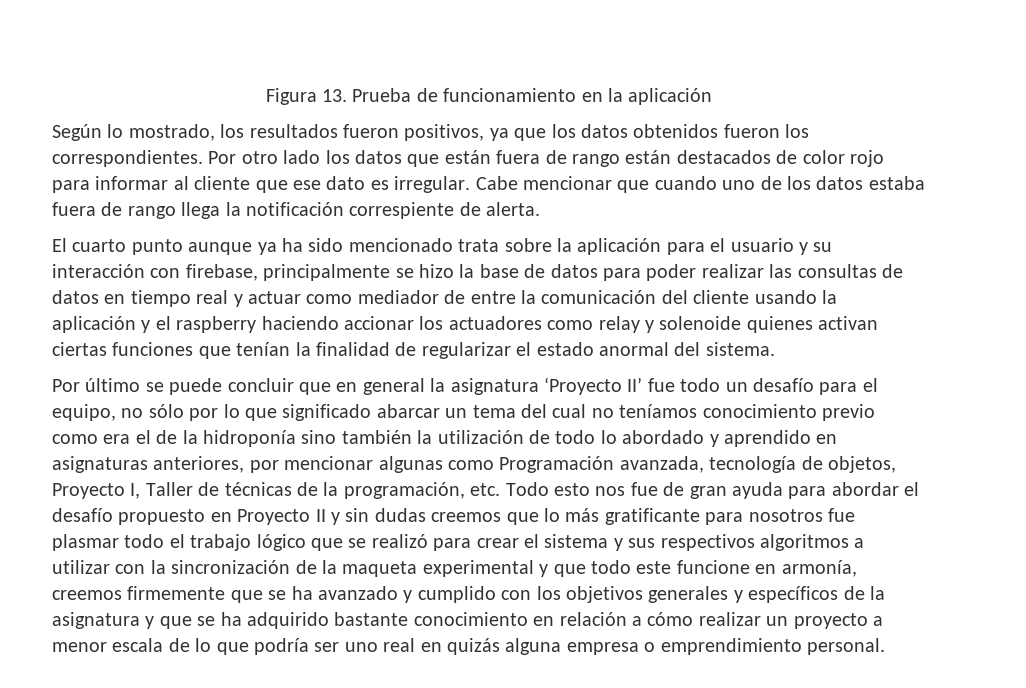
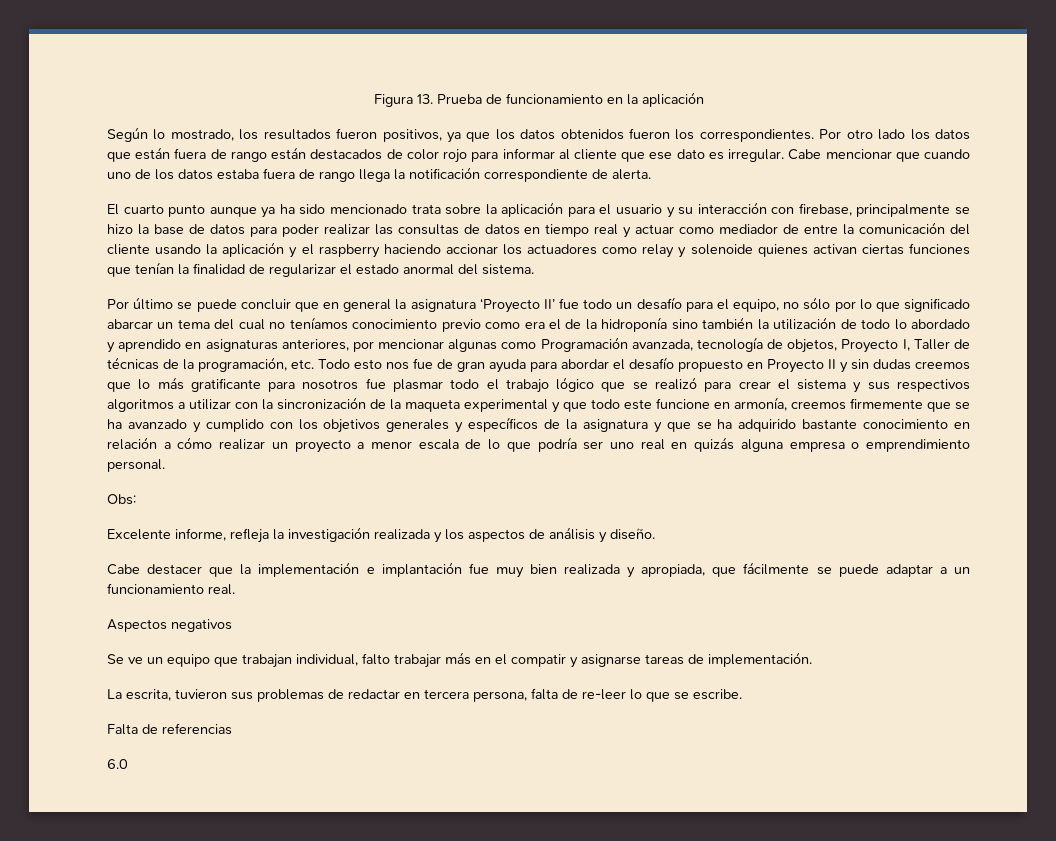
- Cabe mencionar que cuando uno de los datos estaba fuera de rango llega la notificación correspiente de alerta.
+ Cabe mencionar que cuando uno de los datos estaba fuera de rango llega la notificación correspondiente de alerta.
+ Obs:
+ Excelente informe, refleja la investigación realizada y los aspectos de análisis y diseño.
+ Cabe destacer que la implementación e implantación fue muy bien realizada y apropiada, que fácilmente se puede adaptar a un funcionamiento real.
+ Aspectos negativos
+ Se ve un equipo que trabajan individual, falto trabajar más en el compatir y asignarse tareas de implementación.
+ La escrita, tuvieron sus problemas de redactar en tercera persona, falta de re-leer lo que se escribe.
+ Falta de referencias
+ 6.0

